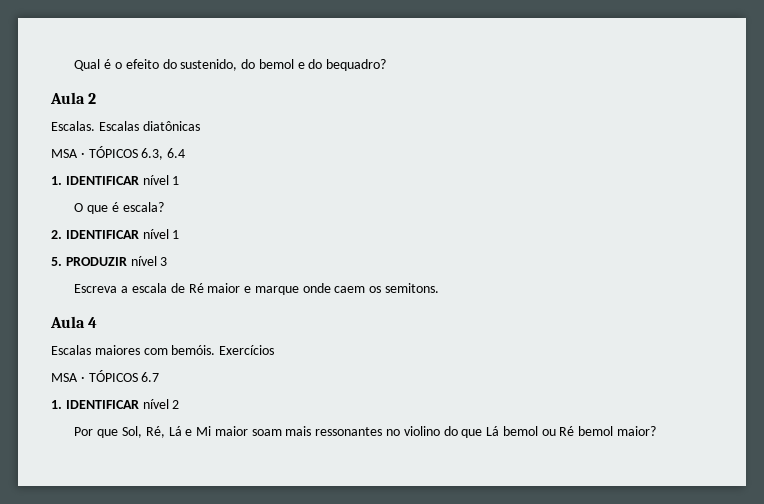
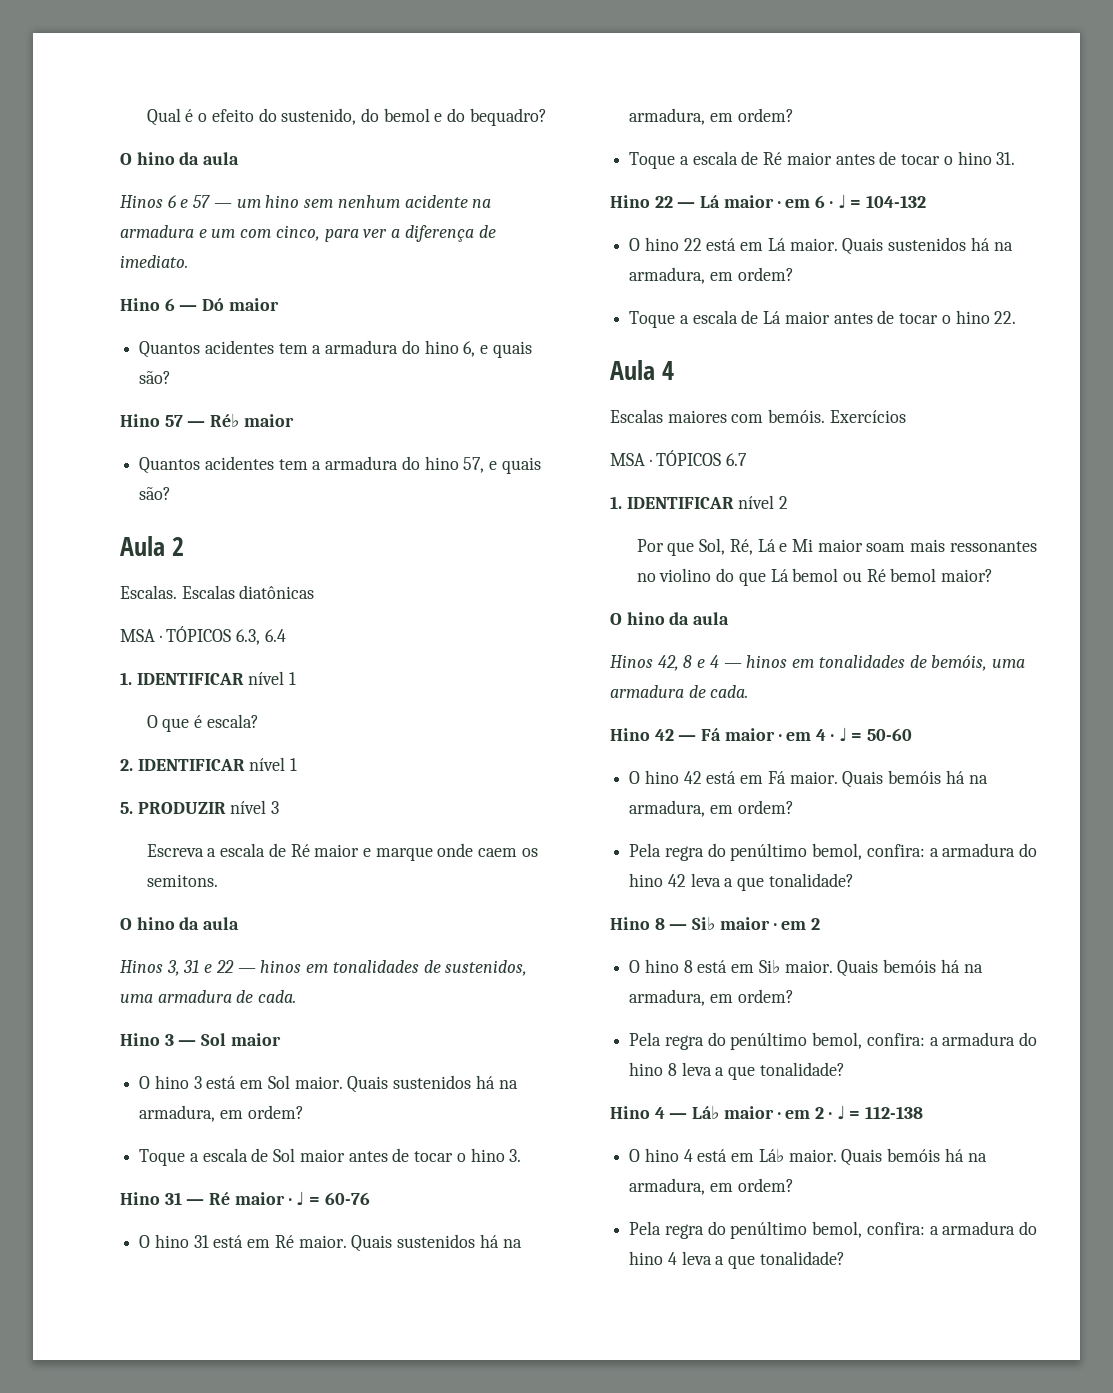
  Qual é o efeito do sustenido, do bemol e do bequadro?
+ O hino da aula
+ Hinos 6 e 57 — um hino sem nenhum acidente na armadura e um com cinco, para ver a diferença de imediato.
+ Hino 6 — Dó maior
+ Quantos acidentes tem a armadura do hino 6, e quais são?
+ Hino 57 — Ré♭ maior
+ Quantos acidentes tem a armadura do hino 57, e quais são?
  Escreva a escala de Ré maior e marque onde caem os semitons.
+ O hino da aula
+ Hinos 3, 31 e 22 — hinos em tonalidades de sustenidos, uma armadura de cada.
+ Hino 3 — Sol maior
+ O hino 3 está em Sol maior. Quais sustenidos há na armadura, em ordem?
+ Toque a escala de Sol maior antes de tocar o hino 3.
+ Hino 31 — Ré maior · ♩ = 60-76
+ O hino 31 está em Ré maior. Quais sustenidos há na armadura, em ordem?
+ Toque a escala de Ré maior antes de tocar o hino 31.
+ Hino 22 — Lá maior · em 6 · ♩ = 104-132
+ O hino 22 está em Lá maior. Quais sustenidos há na armadura, em ordem?
+ Toque a escala de Lá maior antes de tocar o hino 22.
  Por que Sol, Ré, Lá e Mi maior soam mais ressonantes no violino do que Lá bemol ou Ré bemol maior?
+ O hino da aula
+ Hinos 42, 8 e 4 — hinos em tonalidades de bemóis, uma armadura de cada.
+ Hino 42 — Fá maior · em 4 · ♩ = 50-60
+ O hino 42 está em Fá maior. Quais bemóis há na armadura, em ordem?
+ Pela regra do penúltimo bemol, confira: a armadura do hino 42 leva a que tonalidade?
+ Hino 8 — Si♭ maior · em 2
+ O hino 8 está em Si♭ maior. Quais bemóis há na armadura, em ordem?
+ Pela regra do penúltimo bemol, confira: a armadura do hino 8 leva a que tonalidade?
+ Hino 4 — Lá♭ maior · em 2 · ♩ = 112-138
+ O hino 4 está em Lá♭ maior. Quais bemóis há na armadura, em ordem?
+ Pela regra do penúltimo bemol, confira: a armadura do hino 4 leva a que tonalidade?

